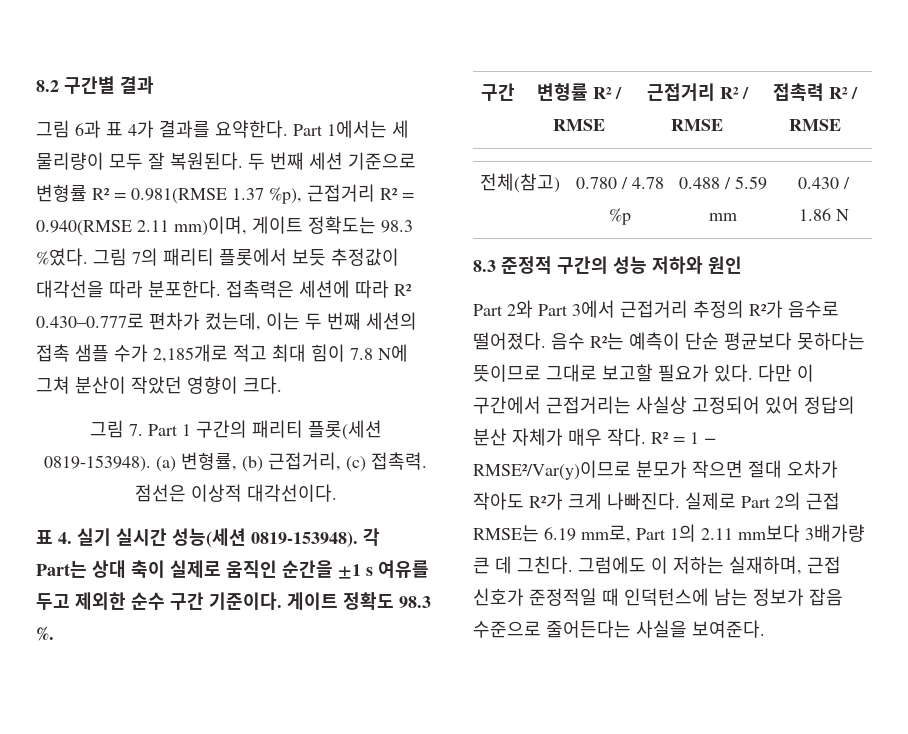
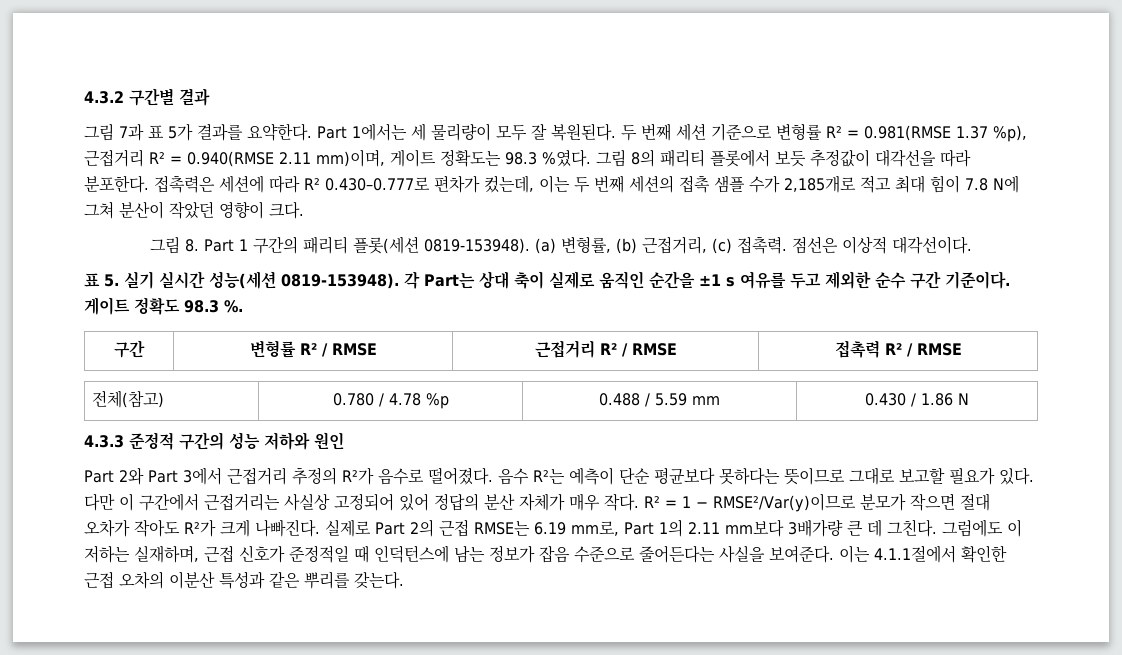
- 8.2 구간별 결과
+ 4.3.2 구간별 결과
- 그림 6과 표 4가 결과를 요약한다.
+ 그림 7과 표 5가 결과를 요약한다.
- 그림 7의 패리티 플롯에서 보듯 추정값이 대각선을 따라 분포한다.
+ 그림 8의 패리티 플롯에서 보듯 추정값이 대각선을 따라 분포한다.
- 그림 7. Part 1 구간의 패리티 플롯(세션 0819-153948).
+ 그림 8. Part 1 구간의 패리티 플롯(세션 0819-153948).
- 표 4. 실기 실시간 성능(세션 0819-153948).
+ 표 5. 실기 실시간 성능(세션 0819-153948).
- 8.3 준정적 구간의 성능 저하와 원인
+ 4.3.3 준정적 구간의 성능 저하와 원인
+ 이는 4.1.1절에서 확인한 근접 오차의 이분산 특성과 같은 뿌리를 갖는다.

